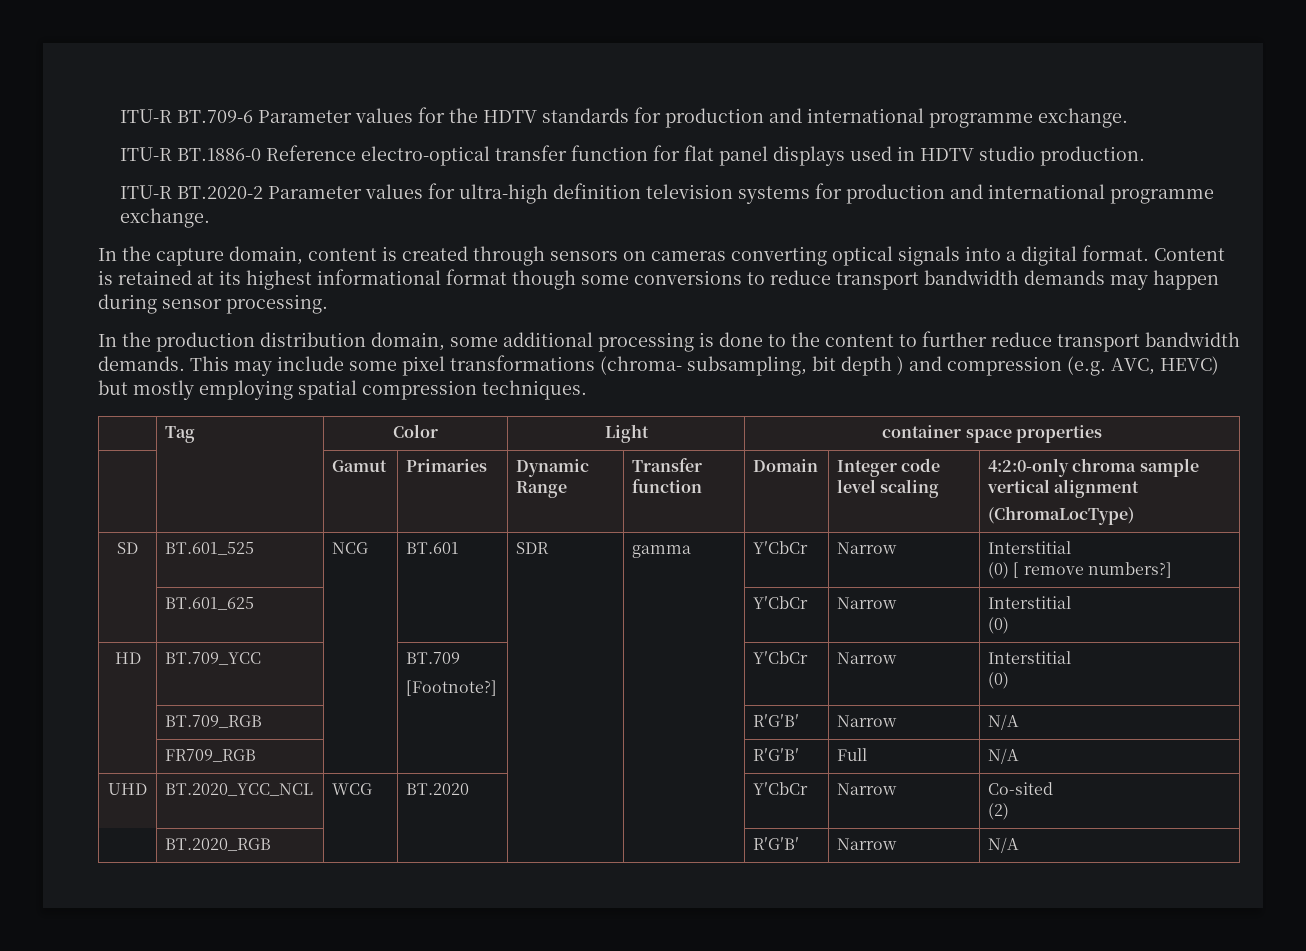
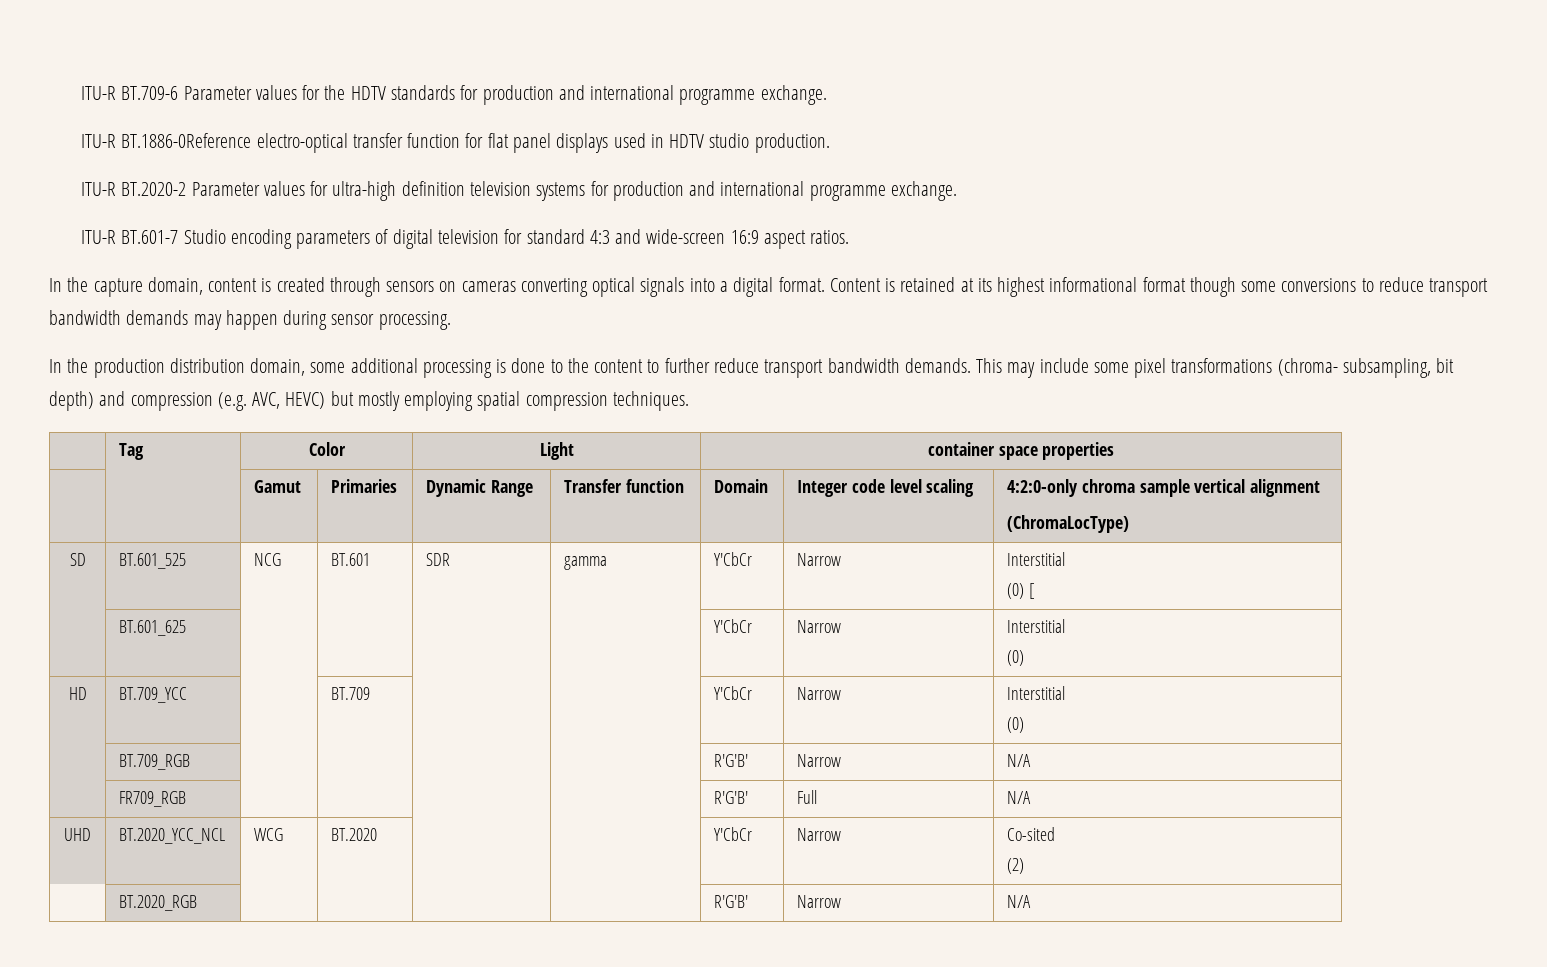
- ITU-R BT.1886-0 Reference electro-optical transfer function for flat panel displays used in HDTV studio production.
+ ITU-R BT.1886-0Reference electro-optical transfer function for flat panel displays used in HDTV studio production.
+ ITU-R BT.601-7 Studio encoding parameters of digital television for standard 4:3 and wide-screen 16:9 aspect ratios.
- This may include some pixel transformations (chroma- subsampling, bit depth ) and compression (e.g. AVC, HEVC) but mostly employing spatial compression techniques.
+ This may include some pixel transformations (chroma- subsampling, bit depth) and compression (e.g. AVC, HEVC) but mostly employing spatial compression techniques.
  SD | BT.601_525 | NCG | BT.601 | SDR | gamma | Y′CbCr | Narrow | Interstitial
- (0) [ remove numbers?]
+ (0) [
- HD | BT.709_YCC | | BT.709
- [Footnote?] | | | Y′CbCr | Narrow | Interstitial
+ HD | BT.709_YCC | | BT.709 | | | Y′CbCr | Narrow | Interstitial

